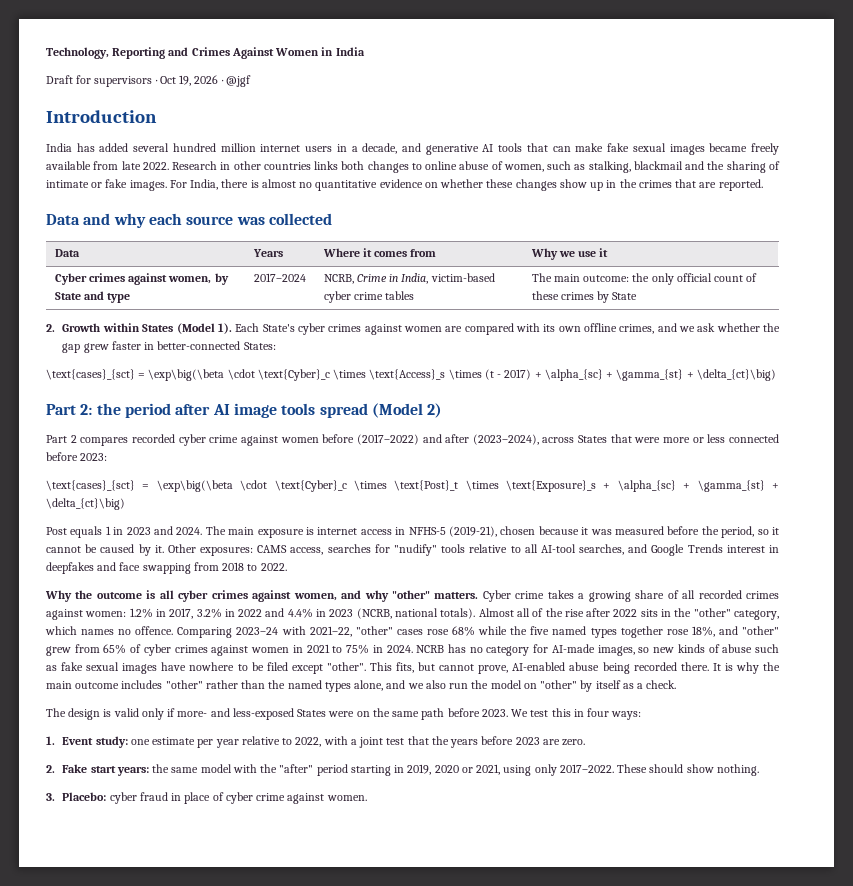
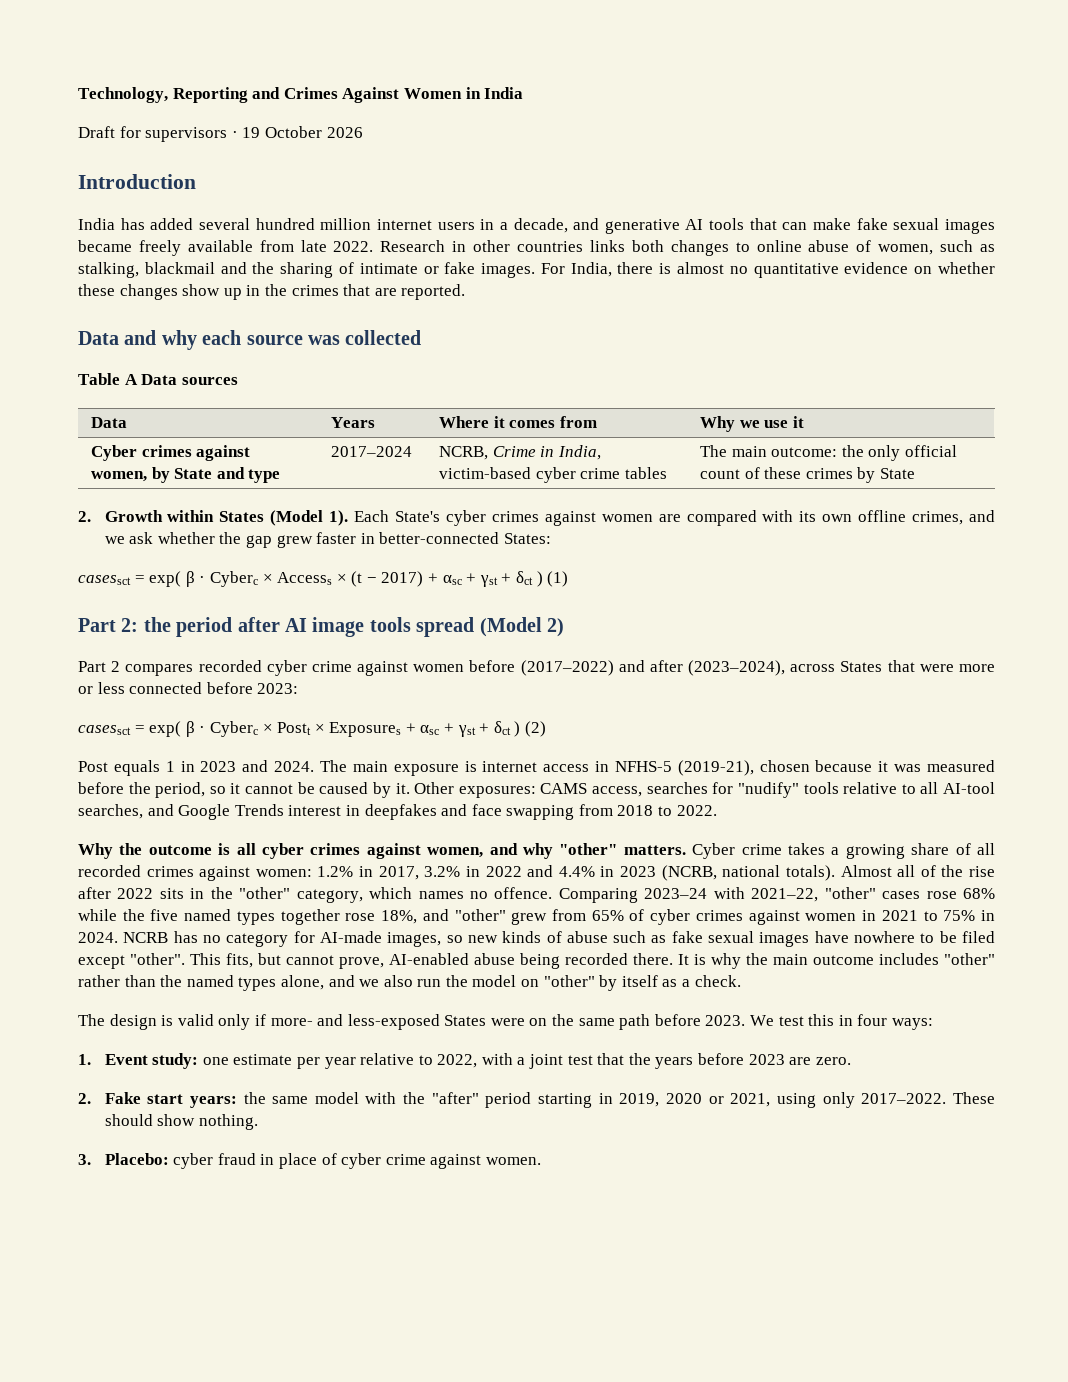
- Draft for supervisors · Oct 19, 2026 · @jgf
+ Draft for supervisors · 19 October 2026
+ Table A Data sources
- \text{cases}_{sct} = \exp\big(\beta \cdot \text{Cyber}_c \times \text{Access}_s \times (t - 2017) + \alpha_{sc} + \gamma_{st} + \delta_{ct}\big)
+ casessct = exp( β · Cyberc × Accesss × (t − 2017) + αsc + γst + δct ) (1)
- \text{cases}_{sct} = \exp\big(\beta \cdot \text{Cyber}_c \times \text{Post}_t \times \text{Exposure}_s + \alpha_{sc} + \gamma_{st} + \delta_{ct}\big)
+ casessct = exp( β · Cyberc × Postt × Exposures + αsc + γst + δct ) (2)

